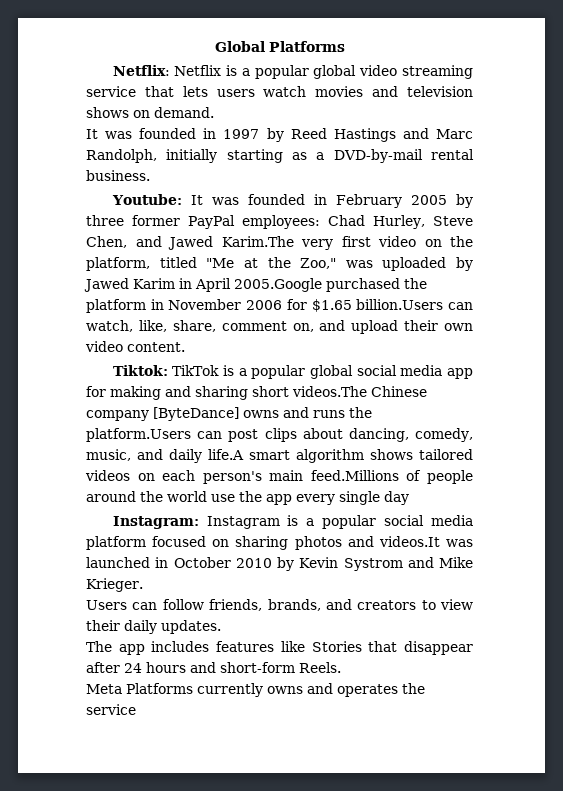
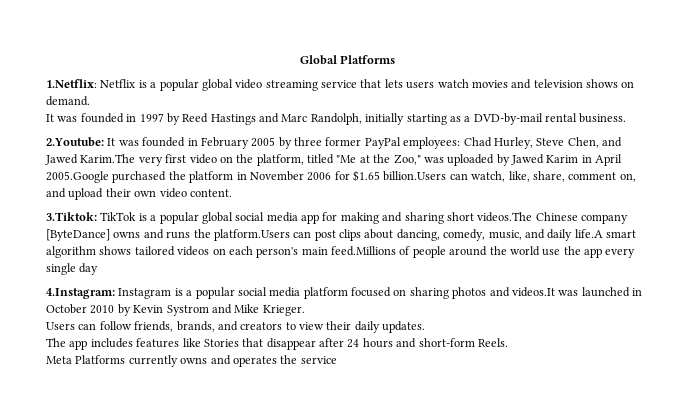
- Netflix: Netflix is a popular global video streaming service that lets users watch movies and television shows on demand.
+ 1.Netflix: Netflix is a popular global video streaming service that lets users watch movies and television shows on demand.
- Youtube: It was founded in February 2005 by three former PayPal employees: Chad Hurley, Steve Chen, and Jawed Karim.The very first video on the platform, titled "Me at the Zoo," was uploaded by Jawed Karim in April 2005.Google purchased the platform in November 2006 for $1.65 billion.Users can watch, like, share, comment on, and upload their own video content.
+ 2.Youtube: It was founded in February 2005 by three former PayPal employees: Chad Hurley, Steve Chen, and Jawed Karim.The very first video on the platform, titled "Me at the Zoo," was uploaded by Jawed Karim in April 2005.Google purchased the platform in November 2006 for $1.65 billion.Users can watch, like, share, comment on, and upload their own video content.
- Tiktok: TikTok is a popular global social media app for making and sharing short videos.The Chinese company [ByteDance] owns and runs the platform.Users can post clips about dancing, comedy, music, and daily life.A smart algorithm shows tailored videos on each person's main feed.Millions of people around the world use the app every single day
+ 3.Tiktok: TikTok is a popular global social media app for making and sharing short videos.The Chinese company [ByteDance] owns and runs the platform.Users can post clips about dancing, comedy, music, and daily life.A smart algorithm shows tailored videos on each person's main feed.Millions of people around the world use the app every single day
- Instagram: Instagram is a popular social media platform focused on sharing photos and videos.It was launched in October 2010 by Kevin Systrom and Mike Krieger.
+ 4.Instagram: Instagram is a popular social media platform focused on sharing photos and videos.It was launched in October 2010 by Kevin Systrom and Mike Krieger.

